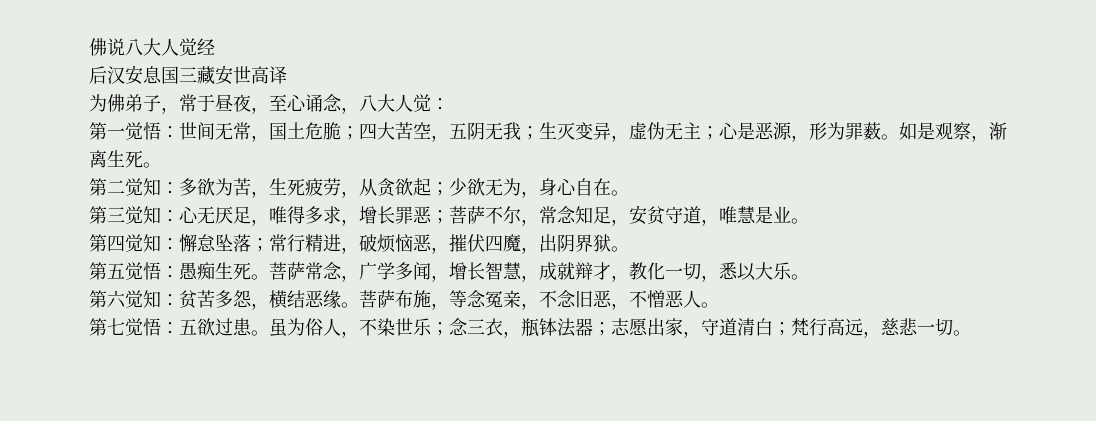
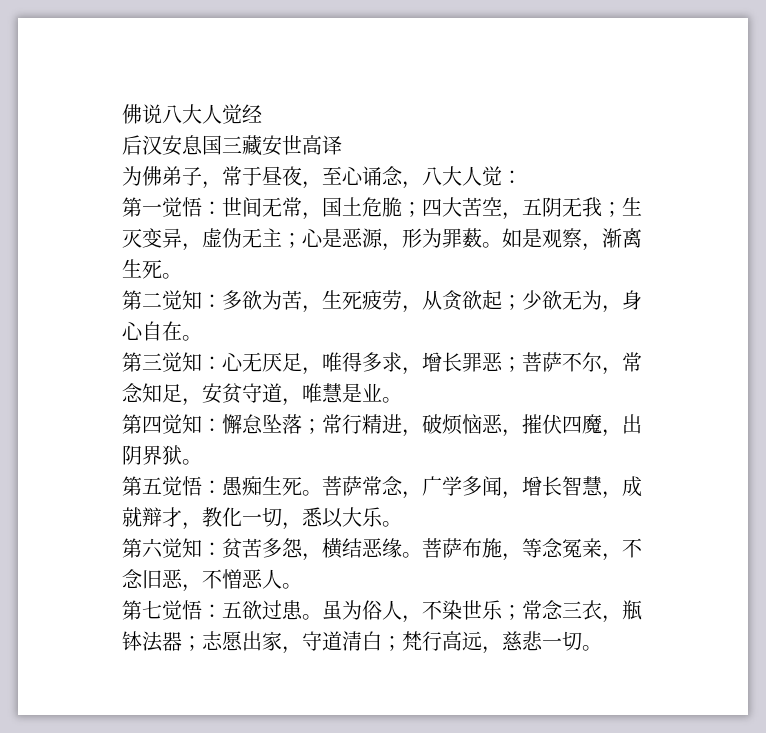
- 虽为俗人，不染世乐；念三衣，瓶钵法器；志愿出家，守道清白；梵行高远，慈悲一切。
+ 虽为俗人，不染世乐；常念三衣，瓶钵法器；志愿出家，守道清白；梵行高远，慈悲一切。

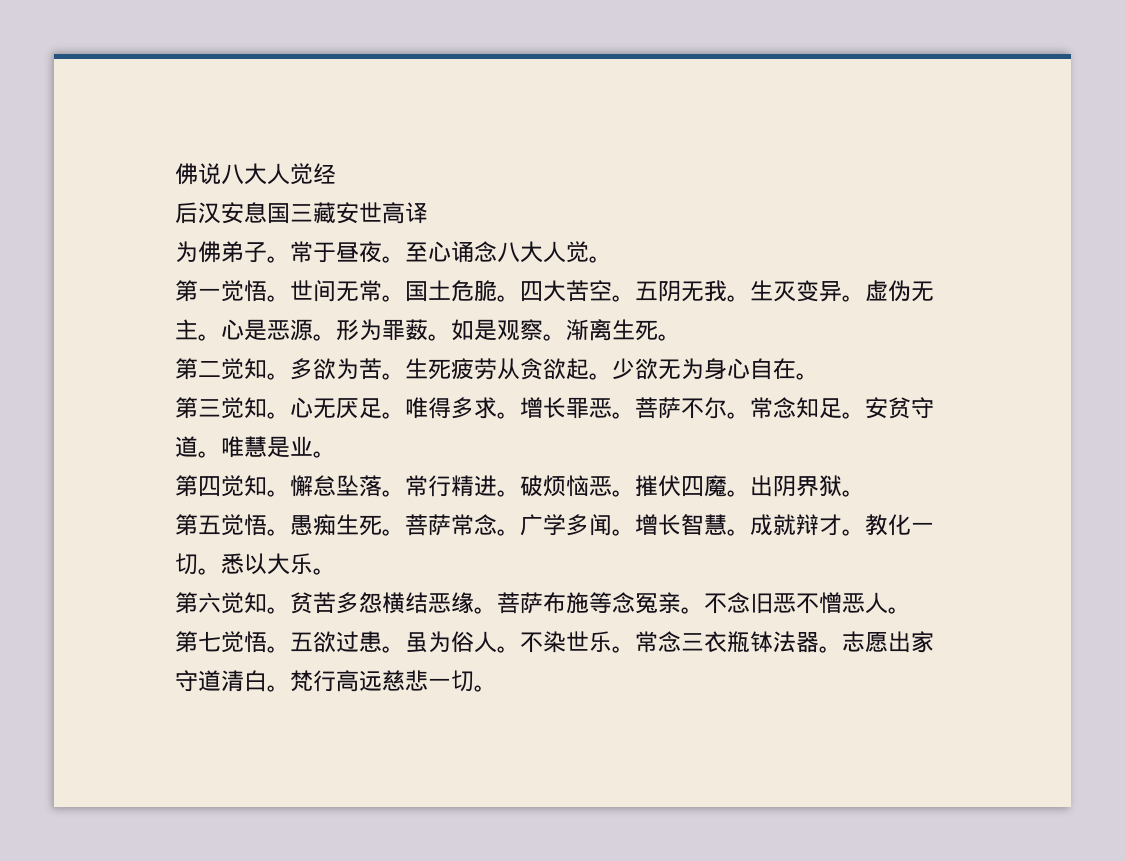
- 为佛弟子，常于昼夜，至心诵念，八大人觉：
+ 为佛弟子。常于昼夜。至心诵念八大人觉。
- 第一觉悟：世间无常，国土危脆；四大苦空，五阴无我；生灭变异，虚伪无主；心是恶源，形为罪薮。
+ 第一觉悟。世间无常。国土危脆。四大苦空。五阴无我。生灭变异。虚伪无主。心是恶源。形为罪薮。
- 如是观察，渐离生死。
+ 如是观察。渐离生死。
- 第二觉知：多欲为苦，生死疲劳，从贪欲起；少欲无为，身心自在。
+ 第二觉知。多欲为苦。生死疲劳从贪欲起。少欲无为身心自在。
- 第三觉知：心无厌足，唯得多求，增长罪恶；菩萨不尔，常念知足，安贫守道，唯慧是业。
+ 第三觉知。心无厌足。唯得多求。增长罪恶。菩萨不尔。常念知足。安贫守道。唯慧是业。
- 第四觉知：懈怠坠落；常行精进，破烦恼恶，摧伏四魔，出阴界狱。
+ 第四觉知。懈怠坠落。常行精进。破烦恼恶。摧伏四魔。出阴界狱。
- 第五觉悟：愚痴生死。
+ 第五觉悟。愚痴生死。
- 菩萨常念，广学多闻，增长智慧，成就辩才，教化一切，悉以大乐。
+ 菩萨常念。广学多闻。增长智慧。成就辩才。教化一切。悉以大乐。
- 第六觉知：贫苦多怨，横结恶缘。
+ 第六觉知。贫苦多怨横结恶缘。
- 菩萨布施，等念冤亲，不念旧恶，不憎恶人。
+ 菩萨布施等念冤亲。不念旧恶不憎恶人。
- 第七觉悟：五欲过患。
+ 第七觉悟。五欲过患。
- 虽为俗人，不染世乐；常念三衣，瓶钵法器；志愿出家，守道清白；梵行高远，慈悲一切。
+ 虽为俗人。不染世乐。常念三衣瓶钵法器。志愿出家守道清白。梵行高远慈悲一切。

